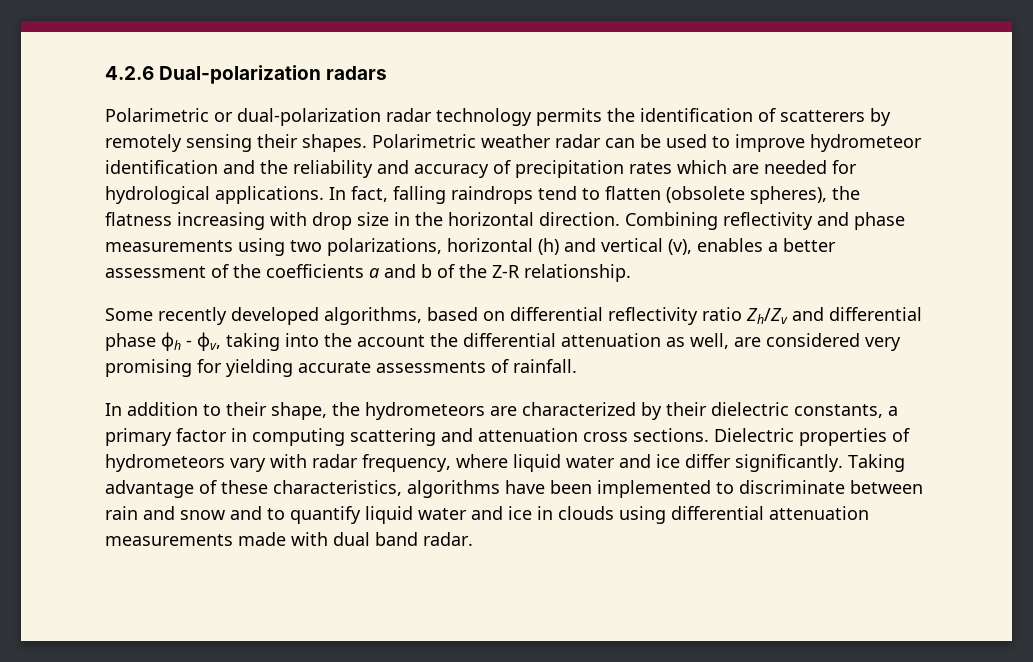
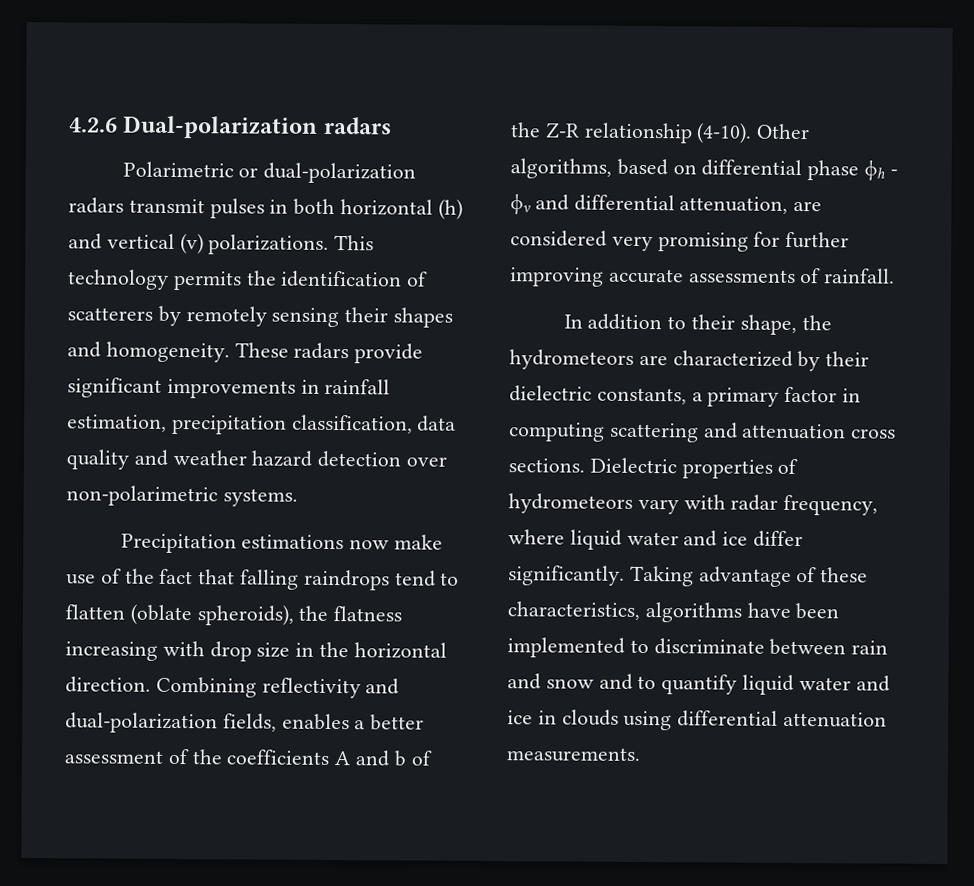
- Polarimetric or dual-polarization radar technology permits the identification of scatterers by remotely sensing their shapes. Polarimetric weather radar can be used to improve hydrometeor identification and the reliability and accuracy of precipitation rates which are needed for hydrological applications. In fact, falling raindrops tend to flatten (obsolete spheres), the flatness increasing with drop size in the horizontal direction.
+ Polarimetric or dual-polarization radars transmit pulses in both horizontal (h) and vertical (v) polarizations. This technology permits the identification of scatterers by remotely sensing their shapes and homogeneity. These radars provide significant improvements in rainfall estimation, precipitation classification, data quality and weather hazard detection over non-polarimetric systems.
+ Precipitation estimations now make use of the fact that falling raindrops tend to flatten (oblate spheroids), the flatness increasing with drop size in the horizontal direction.
- Combining reflectivity and phase measurements using two polarizations, horizontal (h) and vertical (v), enables a better assessment of the coefficients a and b of the Z-R relationship.
- Some recently developed algorithms, based on differential reflectivity ratio Zh/Zv and differential phase ϕh - ϕv, taking into the account the differential attenuation as well, are considered very promising for yielding accurate assessments of rainfall.
+ Combining reflectivity and dual-polarization fields, enables a better assessment of the coefficients A and b of the Z-R relationship (4-10). Other algorithms, based on differential phase ϕh - ϕv and differential attenuation, are considered very promising for further improving accurate assessments of rainfall.
- Taking advantage of these characteristics, algorithms have been implemented to discriminate between rain and snow and to quantify liquid water and ice in clouds using differential attenuation measurements made with dual band radar.
+ Taking advantage of these characteristics, algorithms have been implemented to discriminate between rain and snow and to quantify liquid water and ice in clouds using differential attenuation measurements.

